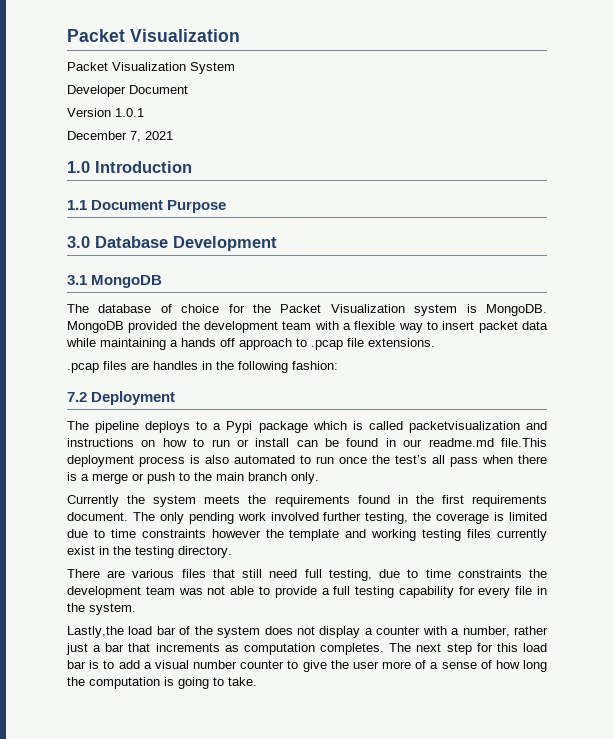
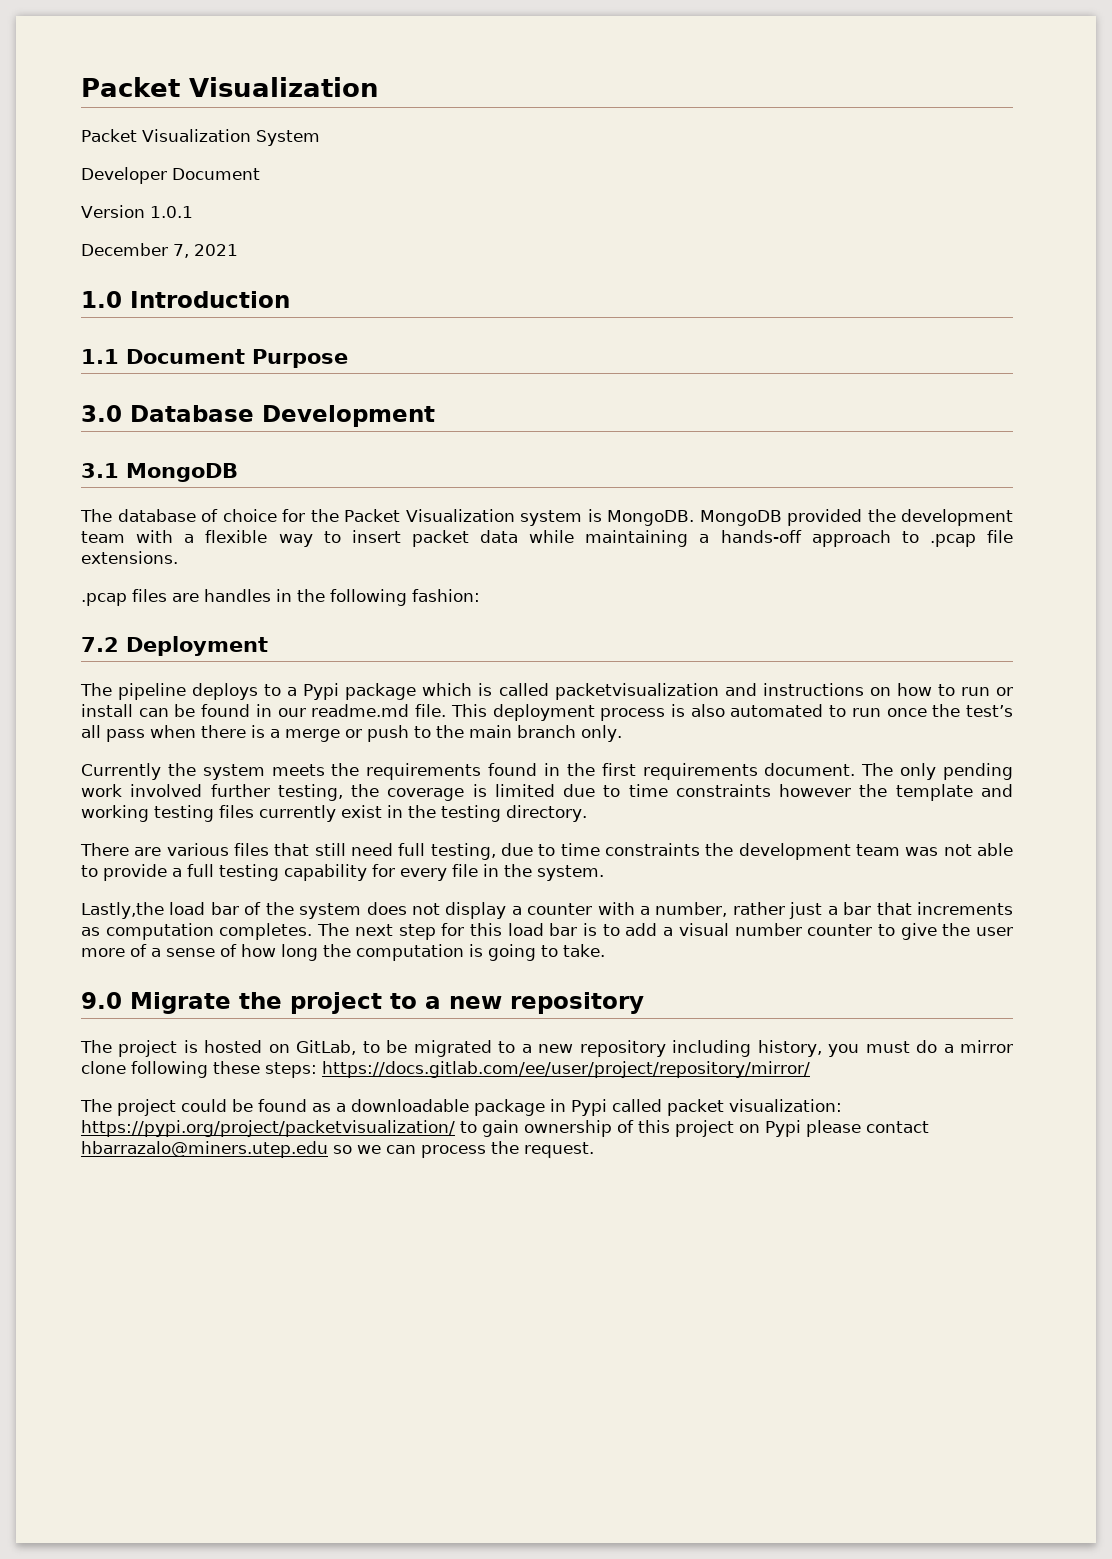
- MongoDB provided the development team with a flexible way to insert packet data while maintaining a hands off approach to .pcap file extensions.
+ MongoDB provided the development team with a flexible way to insert packet data while maintaining a hands-off approach to .pcap file extensions.
- The pipeline deploys to a Pypi package which is called packetvisualization and instructions on how to run or install can be found in our readme.md file.This deployment process is also automated to run once the test’s all pass when there is a merge or push to the main branch only.
+ The pipeline deploys to a Pypi package which is called packetvisualization and instructions on how to run or install can be found in our readme.md file. This deployment process is also automated to run once the test’s all pass when there is a merge or push to the main branch only.
+ 9.0 Migrate the project to a new repository
+ The project is hosted on GitLab, to be migrated to a new repository including history, you must do a mirror clone following these steps: https://docs.gitlab.com/ee/user/project/repository/mirror/
+ The project could be found as a downloadable package in Pypi called packet visualization: https://pypi.org/project/packetvisualization/ to gain ownership of this project on Pypi please contact hbarrazalo@miners.utep.edu so we can process the request.

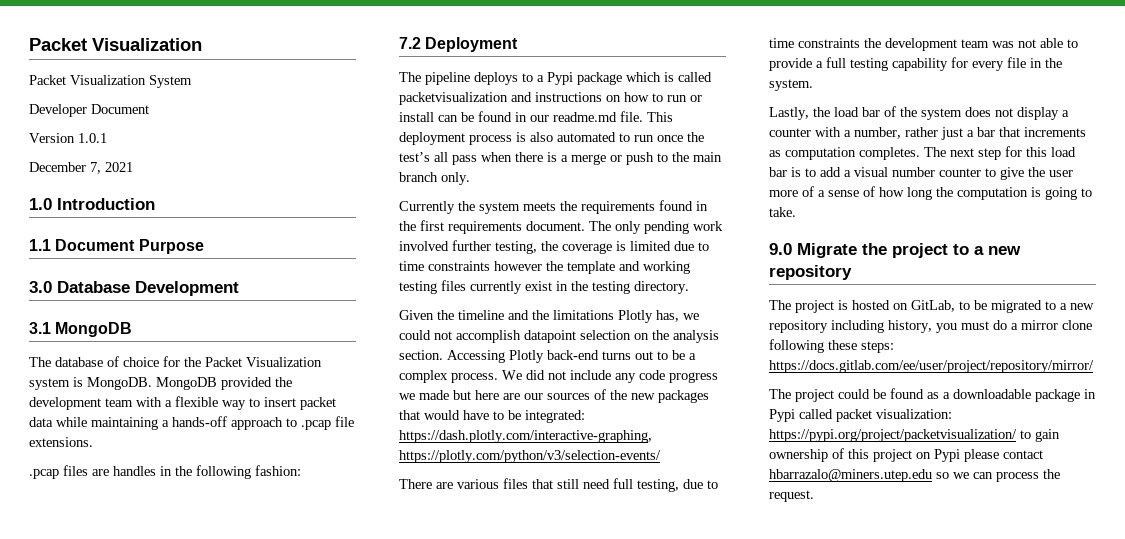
+ Given the timeline and the limitations Plotly has, we could not accomplish datapoint selection on the analysis section. Accessing Plotly back-end turns out to be a complex process. We did not include any code progress we made but here are our sources of the new packages that would have to be integrated: https://dash.plotly.com/interactive-graphing, https://plotly.com/python/v3/selection-events/
- Lastly,the load bar of the system does not display a counter with a number, rather just a bar that increments as computation completes.
+ Lastly, the load bar of the system does not display a counter with a number, rather just a bar that increments as computation completes.

